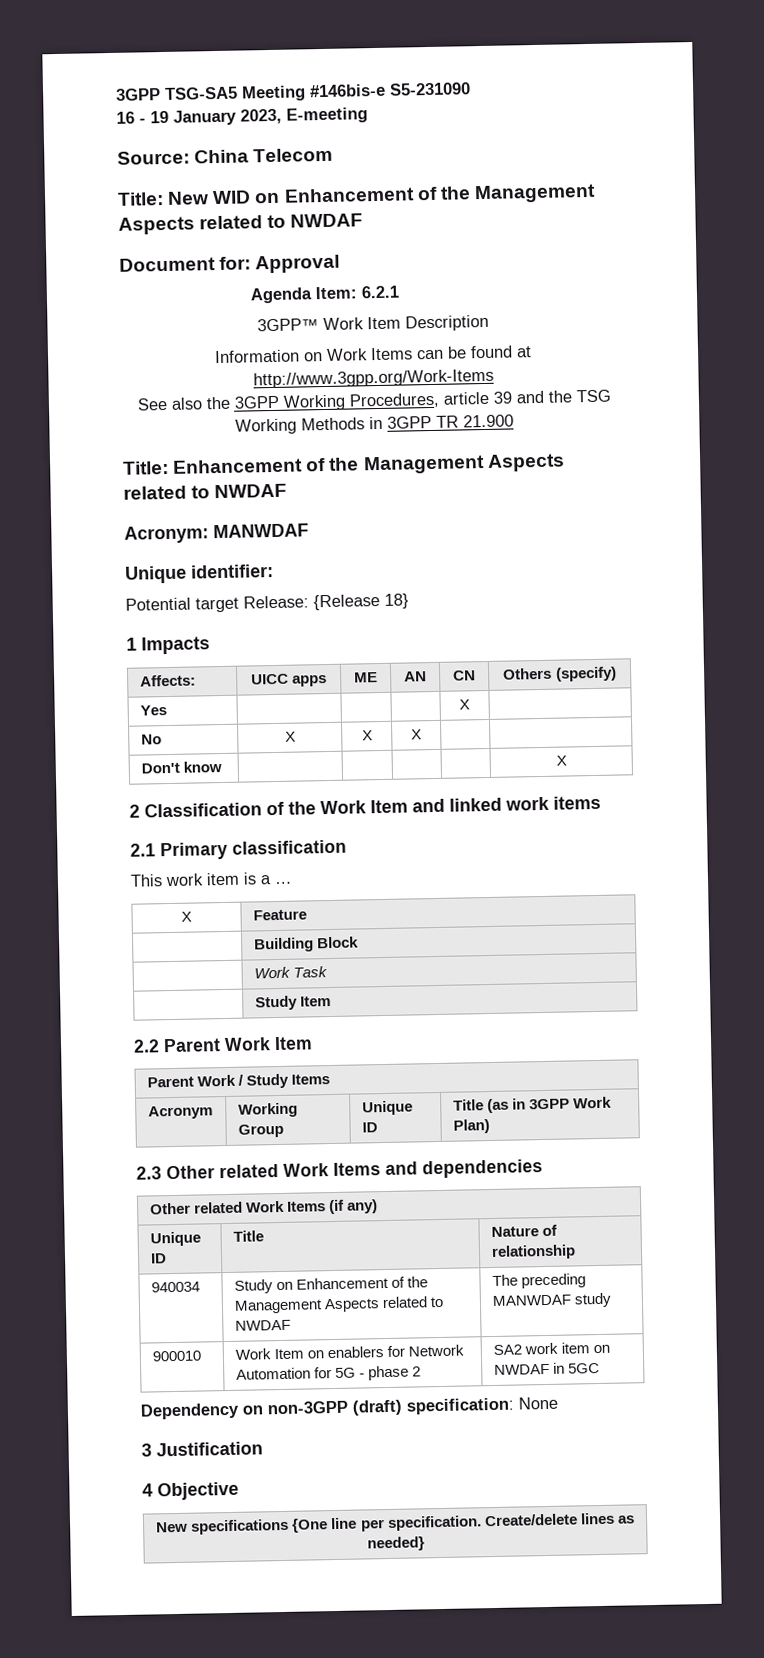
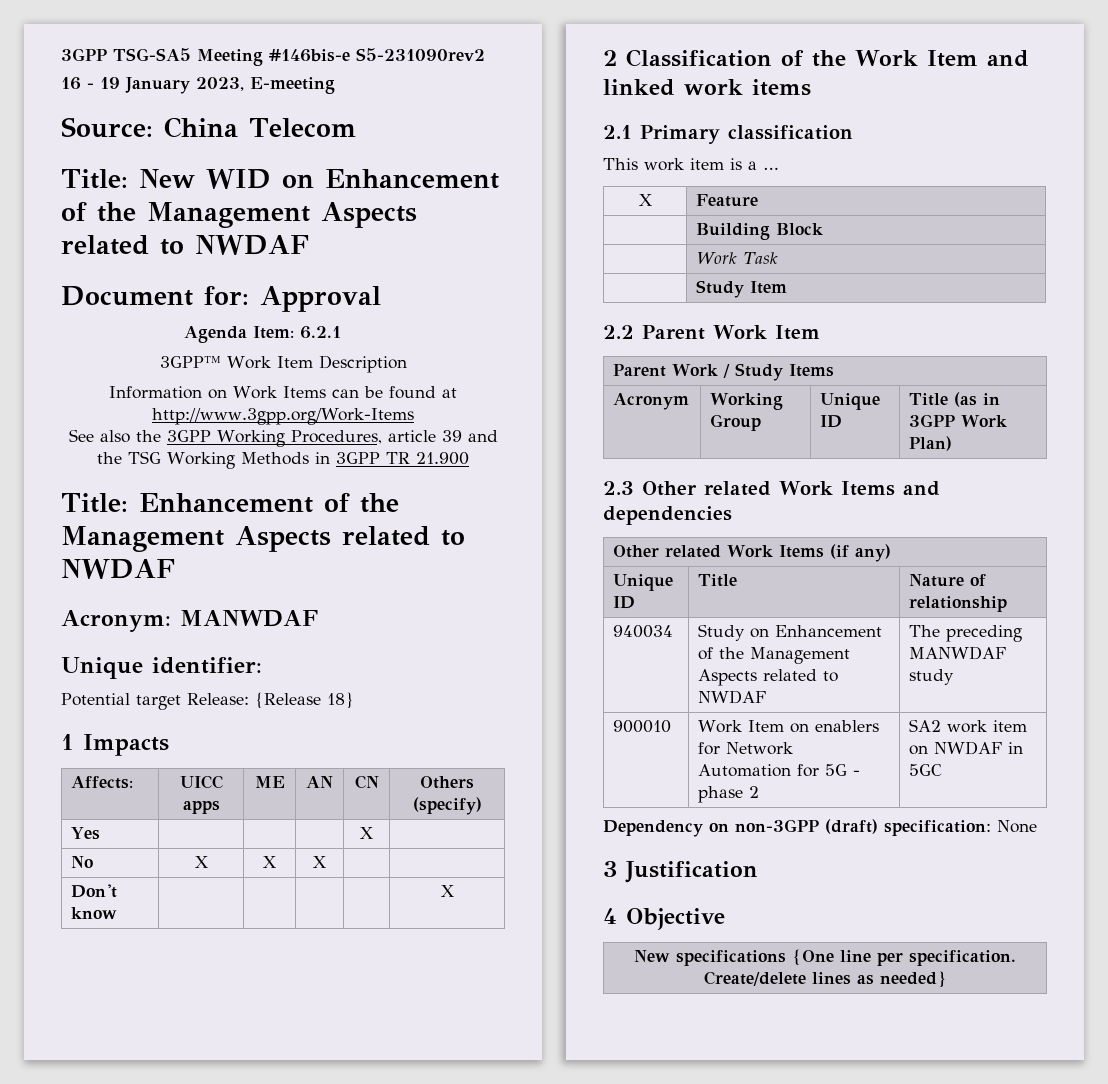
- 3GPP TSG-SA5 Meeting #146bis-e S5-231090
+ 3GPP TSG-SA5 Meeting #146bis-e S5-231090rev2

